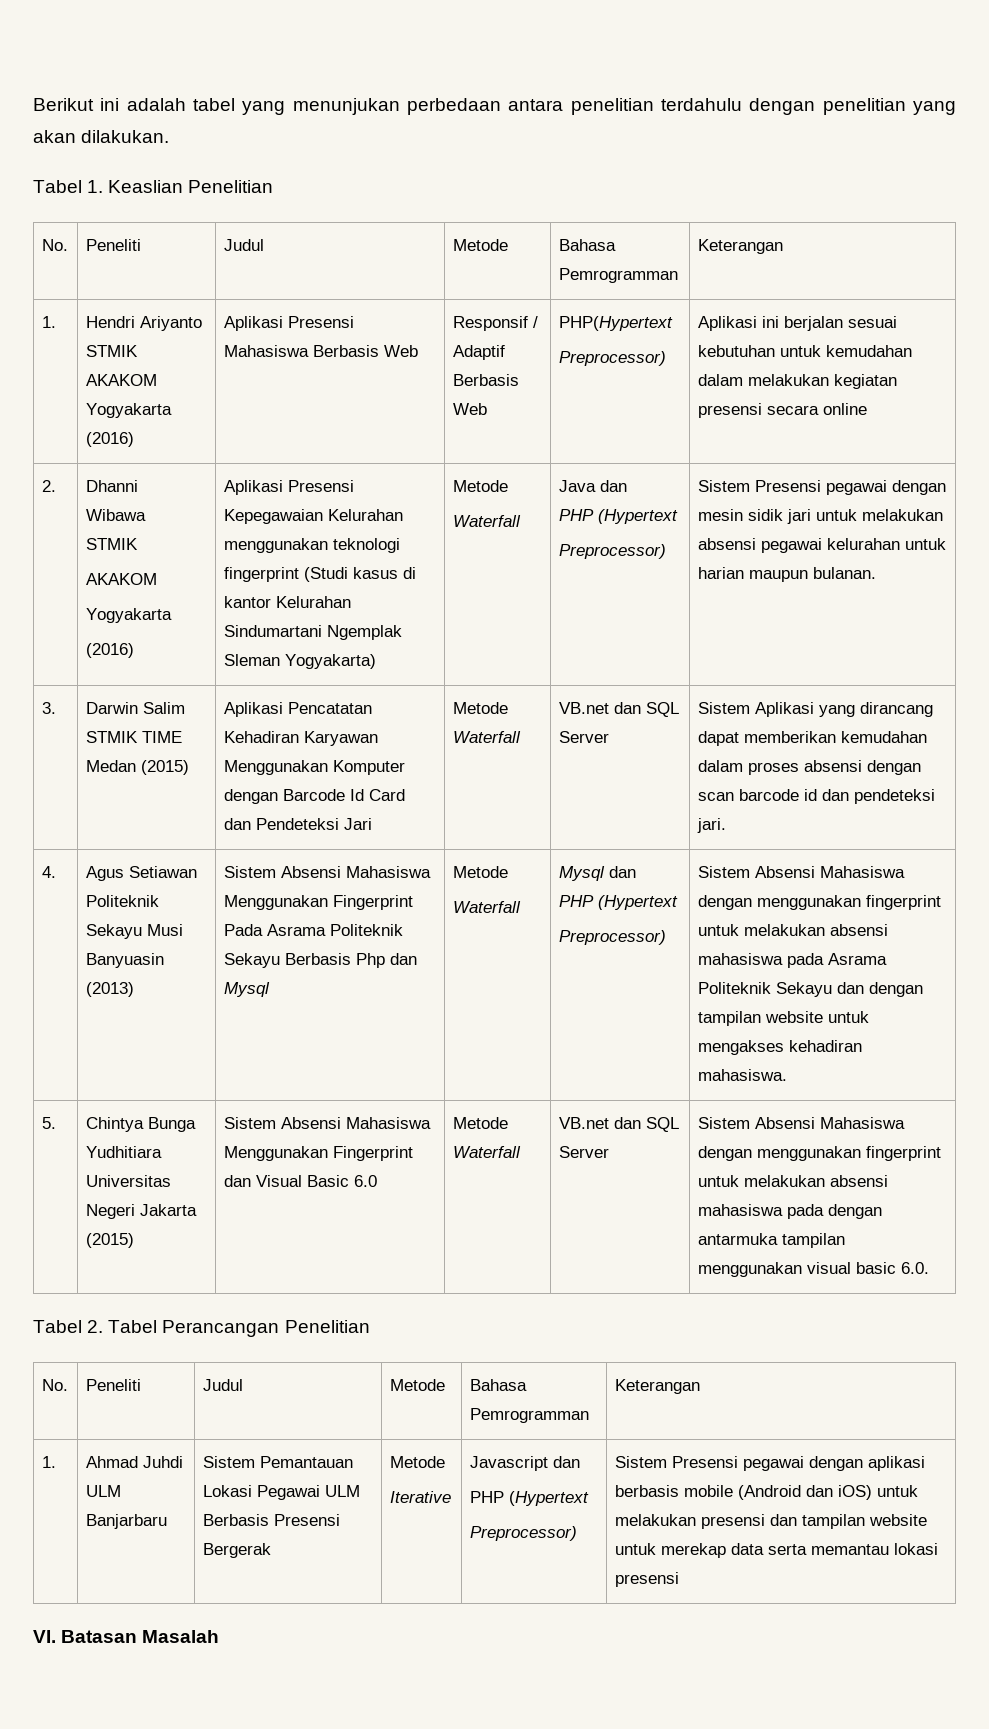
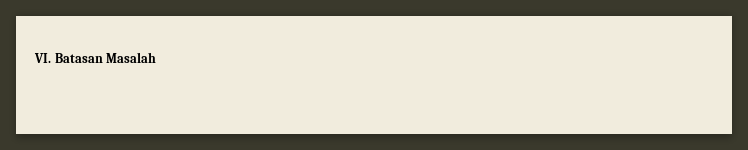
- Berikut ini adalah tabel yang menunjukan perbedaan antara penelitian terdahulu dengan penelitian yang akan dilakukan.
- Tabel 1. Keaslian Penelitian
- No. | Peneliti | Judul | Metode | Bahasa Pemrogramman | Keterangan
- 1. | Hendri Ariyanto STMIK AKAKOM Yogyakarta (2016) | Aplikasi Presensi Mahasiswa Berbasis Web | Responsif / Adaptif Berbasis Web | PHP(Hypertext
- Preprocessor) | Aplikasi ini berjalan sesuai kebutuhan untuk kemudahan dalam melakukan kegiatan presensi secara online
- 2. | Dhanni
- Wibawa
- STMIK
- AKAKOM
- Yogyakarta
- (2016) | Aplikasi Presensi Kepegawaian Kelurahan menggunakan teknologi fingerprint (Studi kasus di kantor Kelurahan Sindumartani Ngemplak Sleman Yogyakarta) | Metode
- Waterfall | Java dan
- PHP (Hypertext
- Preprocessor) | Sistem Presensi pegawai dengan mesin sidik jari untuk melakukan absensi pegawai kelurahan untuk harian maupun bulanan.
- 3. | Darwin Salim STMIK TIME Medan (2015) | Aplikasi Pencatatan Kehadiran Karyawan Menggunakan Komputer dengan Barcode Id Card dan Pendeteksi Jari | Metode Waterfall | VB.net dan SQL Server | Sistem Aplikasi yang dirancang dapat memberikan kemudahan dalam proses absensi dengan scan barcode id dan pendeteksi jari.
- 4. | Agus Setiawan Politeknik Sekayu Musi Banyuasin (2013) | Sistem Absensi Mahasiswa Menggunakan Fingerprint Pada Asrama Politeknik Sekayu Berbasis Php dan Mysql | Metode
- Waterfall | Mysql dan
- PHP (Hypertext
- Preprocessor) | Sistem Absensi Mahasiswa dengan menggunakan fingerprint untuk melakukan absensi mahasiswa pada Asrama Politeknik Sekayu dan dengan tampilan website untuk mengakses kehadiran mahasiswa.
- 5. | Chintya Bunga Yudhitiara Universitas Negeri Jakarta (2015) | Sistem Absensi Mahasiswa Menggunakan Fingerprint dan Visual Basic 6.0 | Metode Waterfall | VB.net dan SQL Server | Sistem Absensi Mahasiswa dengan menggunakan fingerprint untuk melakukan absensi mahasiswa pada dengan antarmuka tampilan menggunakan visual basic 6.0.
- Tabel 2. Tabel Perancangan Penelitian
- No. | Peneliti | Judul | Metode | Bahasa Pemrogramman | Keterangan
- 1. | Ahmad Juhdi ULM Banjarbaru | Sistem Pemantauan Lokasi Pegawai ULM Berbasis Presensi Bergerak | Metode
- Iterative | Javascript dan
- PHP (Hypertext
- Preprocessor) | Sistem Presensi pegawai dengan aplikasi berbasis mobile (Android dan iOS) untuk melakukan presensi dan tampilan website untuk merekap data serta memantau lokasi presensi

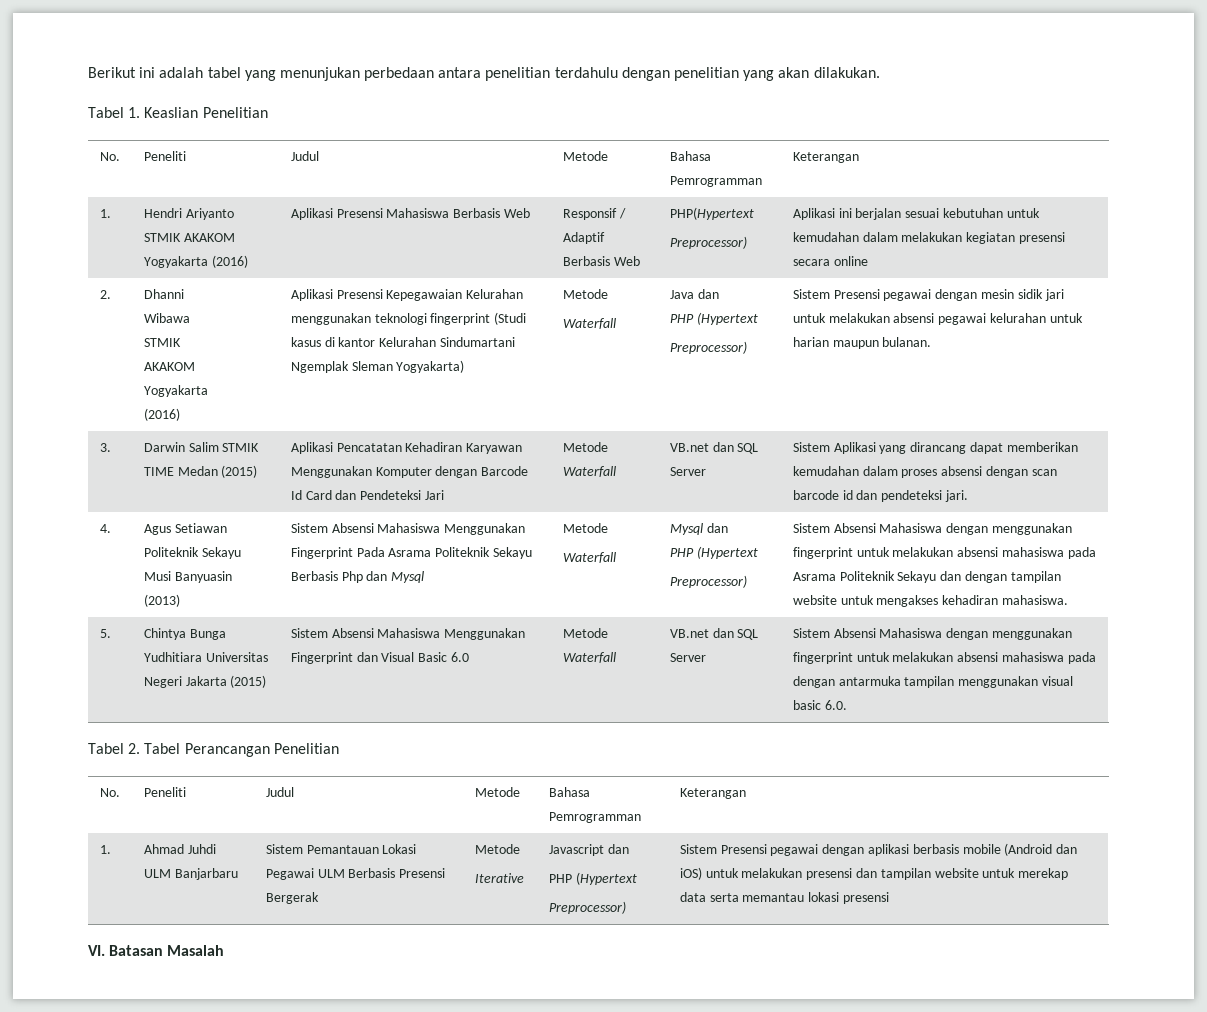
+ Berikut ini adalah tabel yang menunjukan perbedaan antara penelitian terdahulu dengan penelitian yang akan dilakukan.
+ Tabel 1. Keaslian Penelitian
+ No. | Peneliti | Judul | Metode | Bahasa Pemrogramman | Keterangan
+ 1. | Hendri Ariyanto STMIK AKAKOM Yogyakarta (2016) | Aplikasi Presensi Mahasiswa Berbasis Web | Responsif / Adaptif Berbasis Web | PHP(Hypertext
+ Preprocessor) | Aplikasi ini berjalan sesuai kebutuhan untuk kemudahan dalam melakukan kegiatan presensi secara online
+ 2. | Dhanni
+ Wibawa
+ STMIK
+ AKAKOM
+ Yogyakarta
+ (2016) | Aplikasi Presensi Kepegawaian Kelurahan menggunakan teknologi fingerprint (Studi kasus di kantor Kelurahan Sindumartani Ngemplak Sleman Yogyakarta) | Metode
+ Waterfall | Java dan
+ PHP (Hypertext
+ Preprocessor) | Sistem Presensi pegawai dengan mesin sidik jari untuk melakukan absensi pegawai kelurahan untuk harian maupun bulanan.
+ 3. | Darwin Salim STMIK TIME Medan (2015) | Aplikasi Pencatatan Kehadiran Karyawan Menggunakan Komputer dengan Barcode Id Card dan Pendeteksi Jari | Metode Waterfall | VB.net dan SQL Server | Sistem Aplikasi yang dirancang dapat memberikan kemudahan dalam proses absensi dengan scan barcode id dan pendeteksi jari.
+ 4. | Agus Setiawan Politeknik Sekayu Musi Banyuasin (2013) | Sistem Absensi Mahasiswa Menggunakan Fingerprint Pada Asrama Politeknik Sekayu Berbasis Php dan Mysql | Metode
+ Waterfall | Mysql dan
+ PHP (Hypertext
+ Preprocessor) | Sistem Absensi Mahasiswa dengan menggunakan fingerprint untuk melakukan absensi mahasiswa pada Asrama Politeknik Sekayu dan dengan tampilan website untuk mengakses kehadiran mahasiswa.
+ 5. | Chintya Bunga Yudhitiara Universitas Negeri Jakarta (2015) | Sistem Absensi Mahasiswa Menggunakan Fingerprint dan Visual Basic 6.0 | Metode Waterfall | VB.net dan SQL Server | Sistem Absensi Mahasiswa dengan menggunakan fingerprint untuk melakukan absensi mahasiswa pada dengan antarmuka tampilan menggunakan visual basic 6.0.
+ Tabel 2. Tabel Perancangan Penelitian
+ No. | Peneliti | Judul | Metode | Bahasa Pemrogramman | Keterangan
+ 1. | Ahmad Juhdi ULM Banjarbaru | Sistem Pemantauan Lokasi Pegawai ULM Berbasis Presensi Bergerak | Metode
+ Iterative | Javascript dan
+ PHP (Hypertext
+ Preprocessor) | Sistem Presensi pegawai dengan aplikasi berbasis mobile (Android dan iOS) untuk melakukan presensi dan tampilan website untuk merekap data serta memantau lokasi presensi

